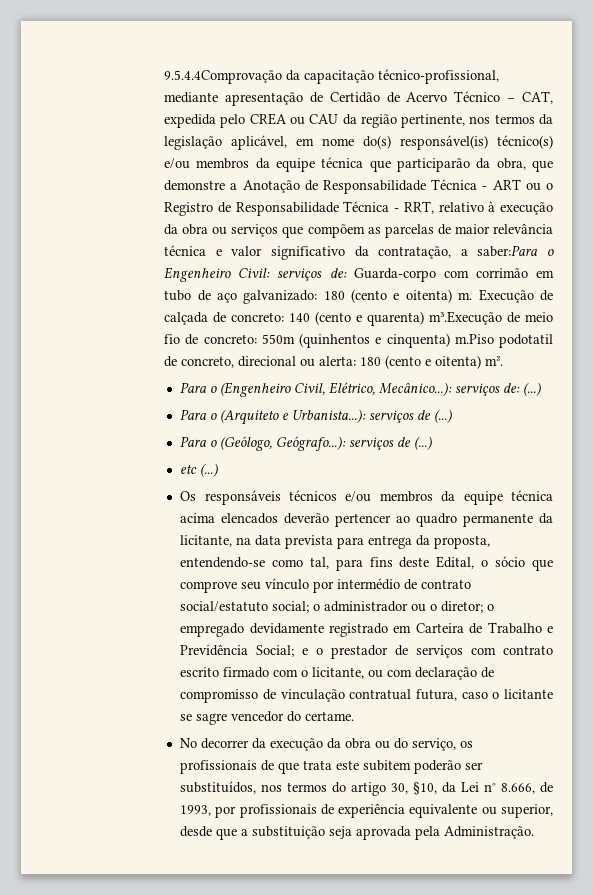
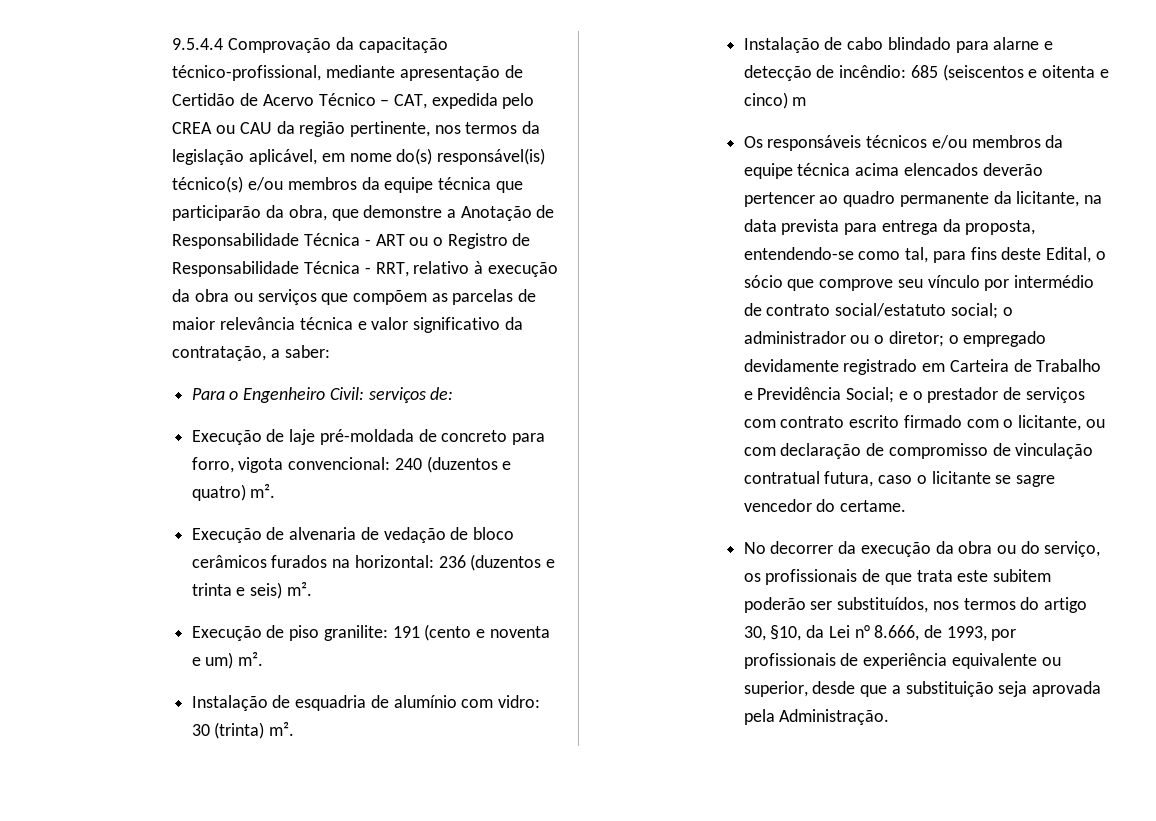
- 9.5.4.4Comprovação da capacitação técnico-profissional, mediante apresentação de Certidão de Acervo Técnico – CAT, expedida pelo CREA ou CAU da região pertinente, nos termos da legislação aplicável, em nome do(s) responsável(is) técnico(s) e/ou membros da equipe técnica que participarão da obra, que demonstre a Anotação de Responsabilidade Técnica - ART ou o Registro de Responsabilidade Técnica - RRT, relativo à execução da obra ou serviços que compõem as parcelas de maior relevância técnica e valor significativo da contratação, a saber:Para o Engenheiro Civil:
+ 9.5.4.4 Comprovação da capacitação técnico-profissional, mediante apresentação de Certidão de Acervo Técnico – CAT, expedida pelo CREA ou CAU da região pertinente, nos termos da legislação aplicável, em nome do(s) responsável(is) técnico(s) e/ou membros da equipe técnica que participarão da obra, que demonstre a Anotação de Responsabilidade Técnica - ART ou o Registro de Responsabilidade Técnica - RRT, relativo à execução da obra ou serviços que compõem as parcelas de maior relevância técnica e valor significativo da contratação, a saber:
+ Para o Engenheiro Civil:
- serviços de: Guarda-corpo com corrimão em tubo de aço galvanizado: 180 (cento e oitenta) m. Execução de calçada de concreto: 140 (cento e quarenta) m³.Execução de meio fio de concreto: 550m (quinhentos e cinquenta) m.Piso podotatil de concreto, direcional ou alerta: 180 (cento e oitenta) m².
- Para o (Engenheiro Civil, Elétrico, Mecânico...): serviços de: (...)
- Para o (Arquiteto e Urbanista...): serviços de (...)
- Para o (Geólogo, Geógrafo...): serviços de (...)
- etc (...)
+ serviços de:
+ Execução de laje pré-moldada de concreto para forro, vigota convencional: 240 (duzentos e quatro) m².
+ Execução de alvenaria de vedação de bloco cerâmicos furados na horizontal: 236 (duzentos e trinta e seis) m².
+ Execução de piso granilite: 191 (cento e noventa e um) m².
+ Instalação de esquadria de alumínio com vidro: 30 (trinta) m².
+ Instalação de cabo blindado para alarne e detecção de incêndio: 685 (seiscentos e oitenta e cinco) m

